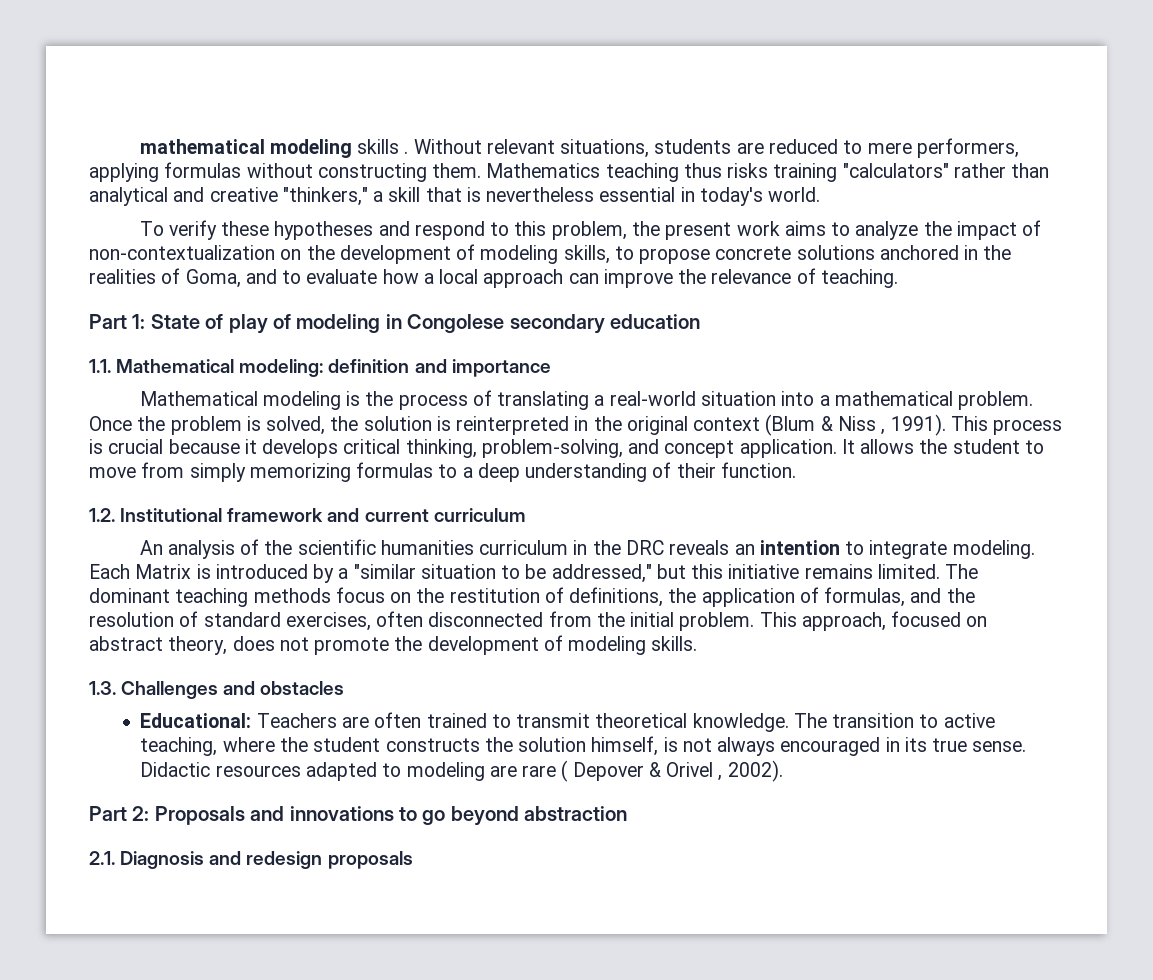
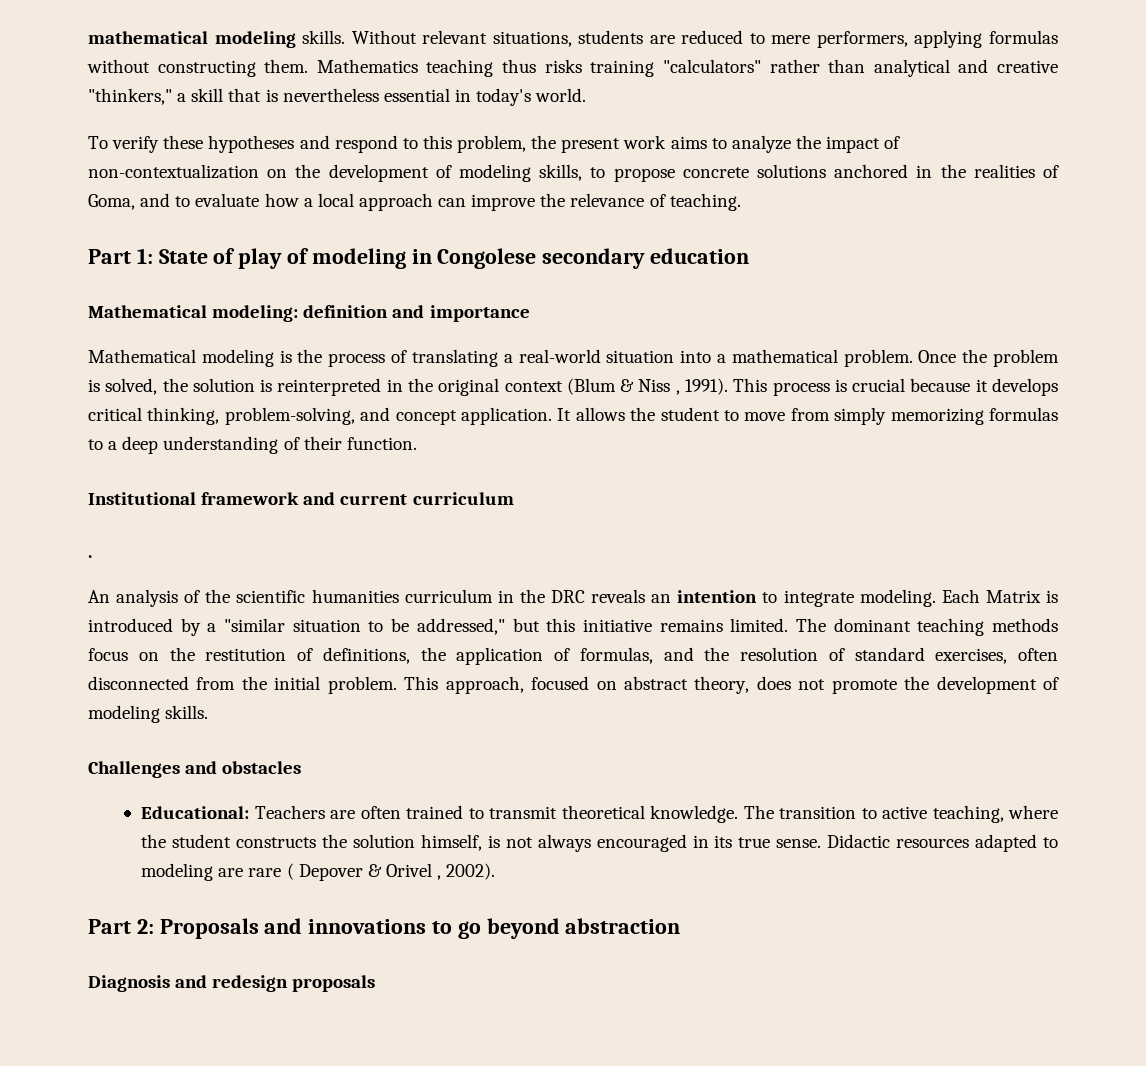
- mathematical modeling skills .
+ mathematical modeling skills.
- 1.1. Mathematical modeling: definition and importance
+ Mathematical modeling: definition and importance
- 1.2. Institutional framework and current curriculum
+ Institutional framework and current curriculum
+ .
- 1.3. Challenges and obstacles
+ Challenges and obstacles
- 2.1. Diagnosis and redesign proposals
+ Diagnosis and redesign proposals

